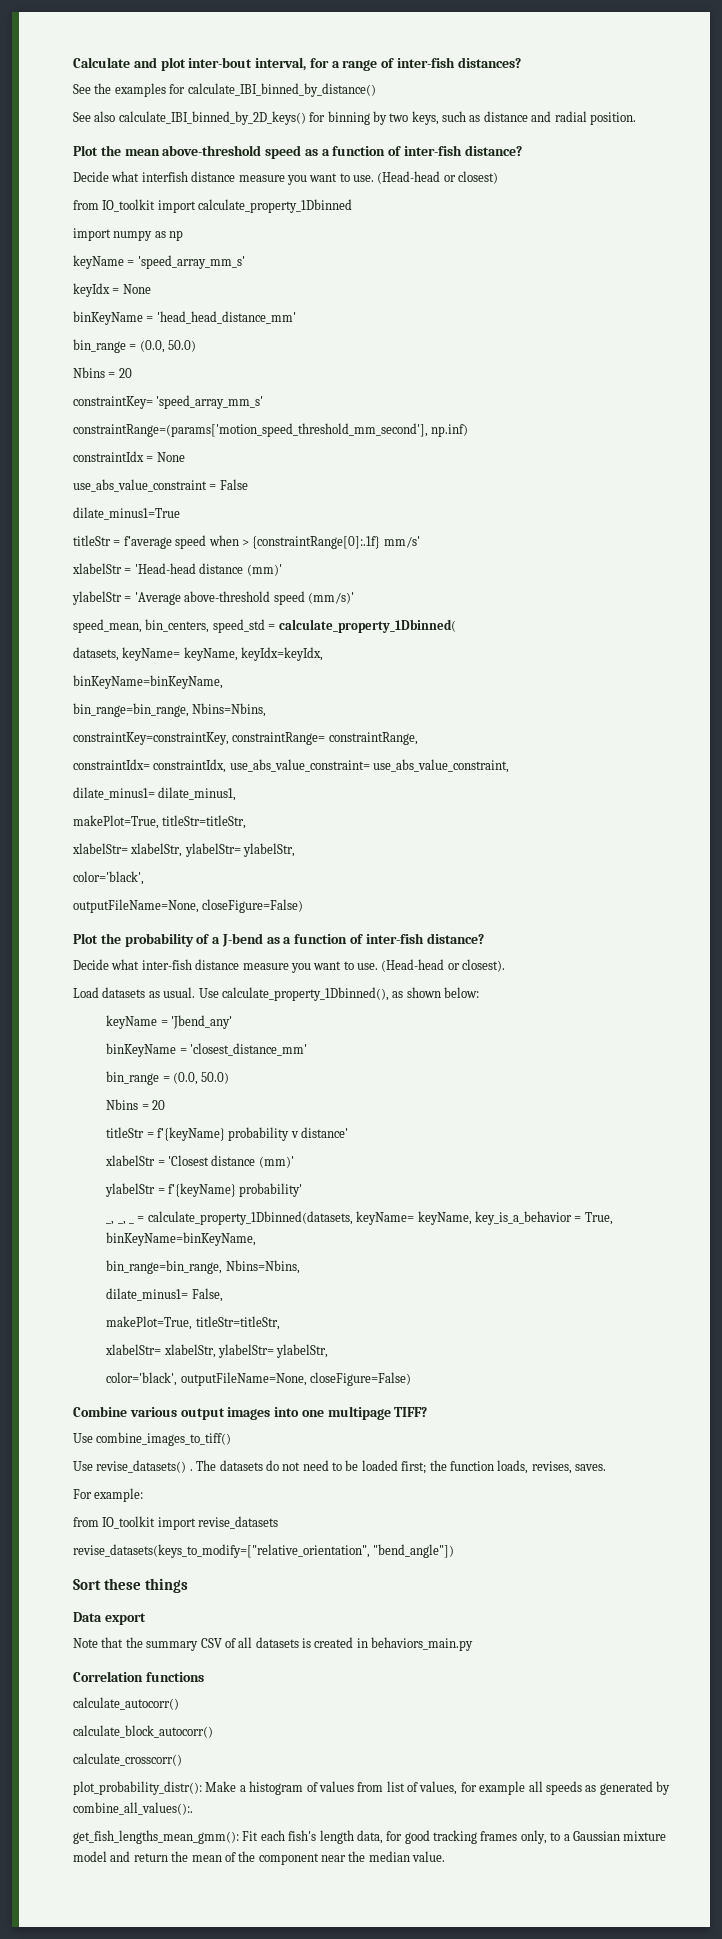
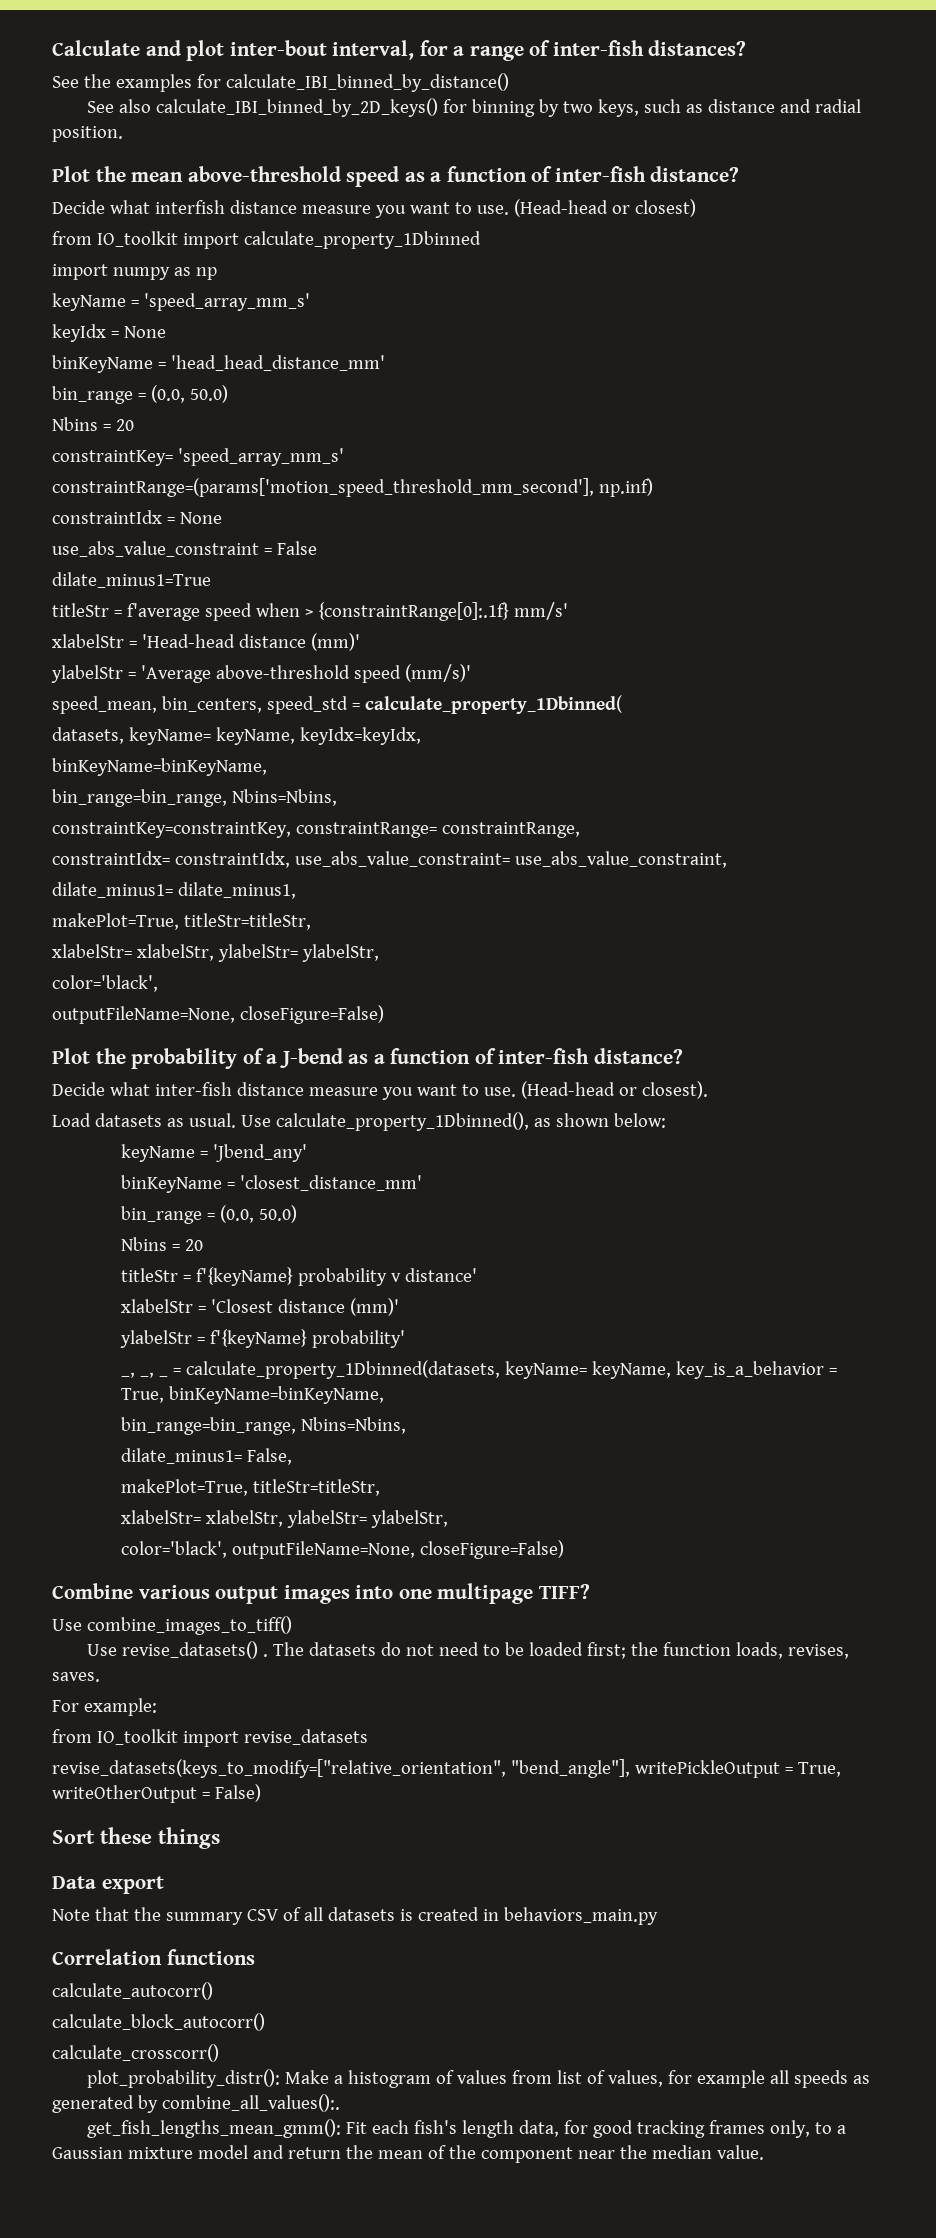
- revise_datasets(keys_to_modify=["relative_orientation", "bend_angle"])
+ revise_datasets(keys_to_modify=["relative_orientation", "bend_angle"], writePickleOutput = True, writeOtherOutput = False)

